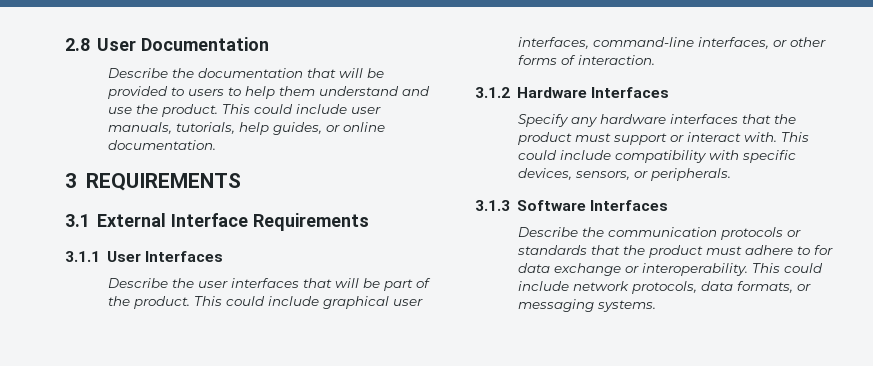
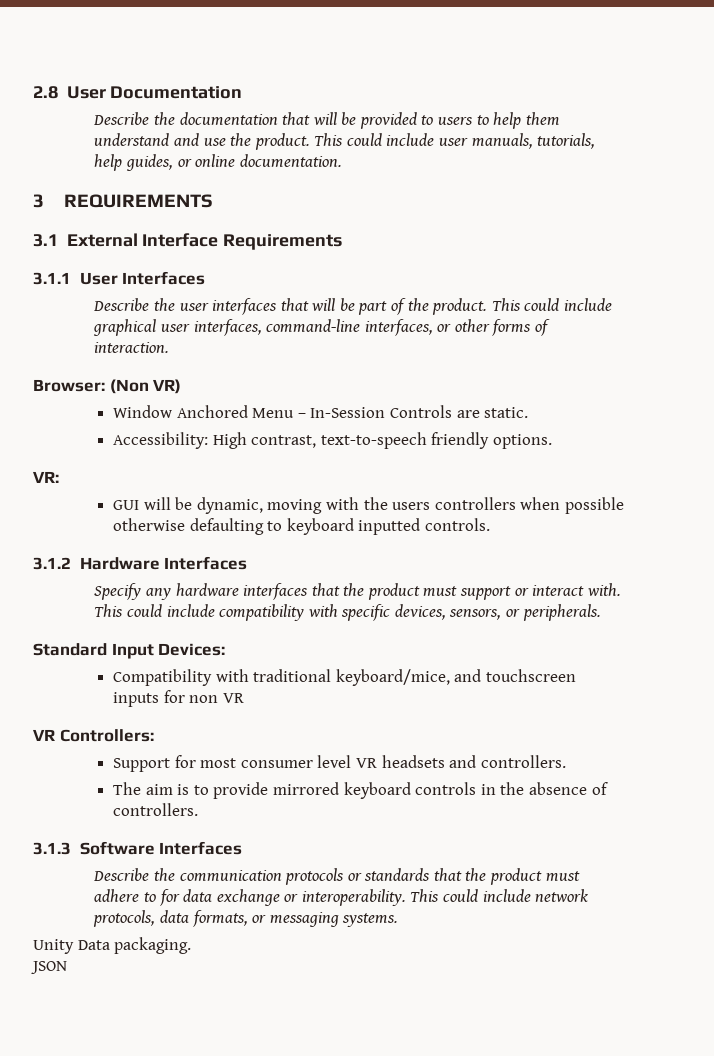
+ Browser: (Non VR)
+ Window Anchored Menu – In-Session Controls are static.
+ Accessibility: High contrast, text-to-speech friendly options.
+ VR:
+ GUI will be dynamic, moving with the users controllers when possible otherwise defaulting to keyboard inputted controls.
+ Standard Input Devices:
+ Compatibility with traditional keyboard/mice, and touchscreen inputs for non VR
+ VR Controllers:
+ Support for most consumer level VR headsets and controllers.
+ The aim is to provide mirrored keyboard controls in the absence of controllers.
+ Unity Data packaging.
+ JSON

